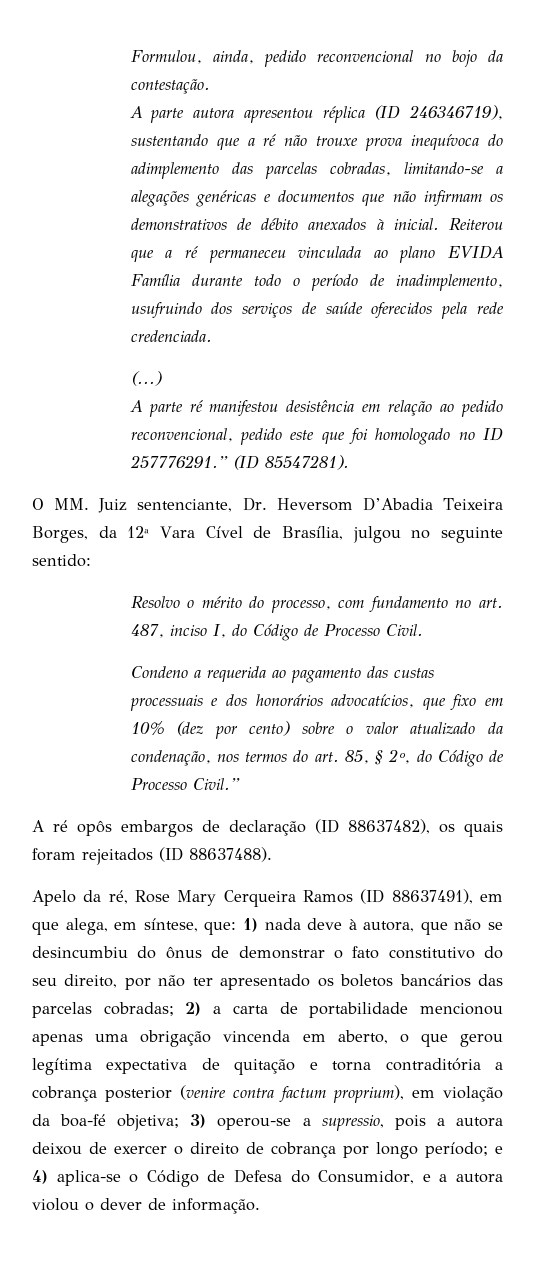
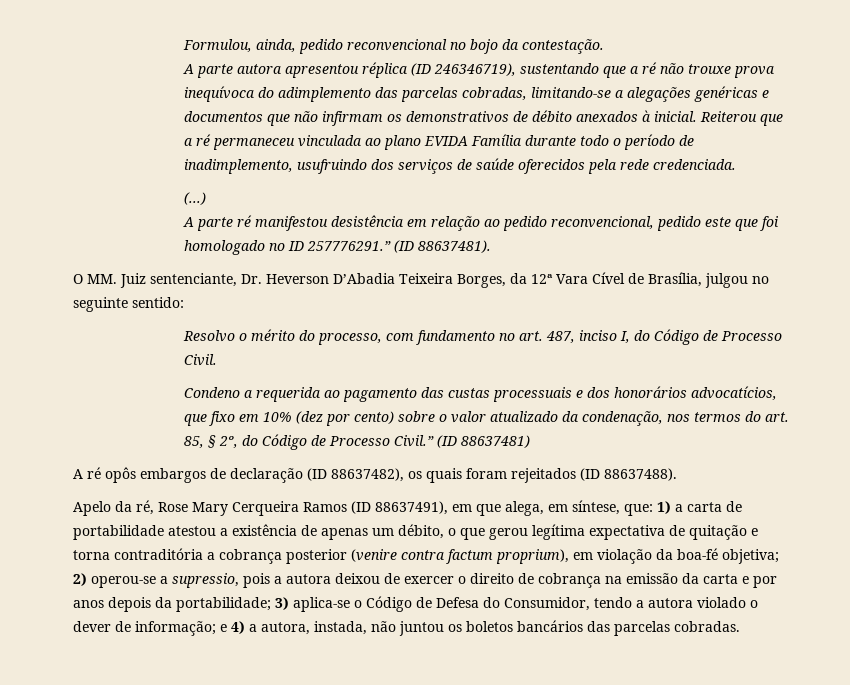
- (ID 85547281).
+ (ID 88637481).
- O MM. Juiz sentenciante, Dr. Heversom D’Abadia Teixeira Borges, da 12ª Vara Cível de Brasília, julgou no seguinte sentido:
+ O MM. Juiz sentenciante, Dr. Heverson D’Abadia Teixeira Borges, da 12ª Vara Cível de Brasília, julgou no seguinte sentido:
+ (ID 88637481)
- 1) nada deve à autora, que não se desincumbiu do ônus de demonstrar o fato constitutivo do seu direito, por não ter apresentado os boletos bancários das parcelas cobradas; 2) a carta de portabilidade mencionou apenas uma obrigação vincenda em aberto, o que gerou legítima expectativa de quitação e torna contraditória a cobrança posterior (venire contra factum proprium), em violação da boa-fé objetiva;
+ 1) a carta de portabilidade atestou a existência de apenas um débito, o que gerou legítima expectativa de quitação e torna contraditória a cobrança posterior (venire contra factum proprium), em violação da boa-fé objetiva;
- 3) operou-se a supressio, pois a autora deixou de exercer o direito de cobrança por longo período; e 4) aplica-se o Código de Defesa do Consumidor, e a autora violou o dever de informação.
+ 2) operou-se a supressio, pois a autora deixou de exercer o direito de cobrança na emissão da carta e por anos depois da portabilidade; 3) aplica-se o Código de Defesa do Consumidor, tendo a autora violado o dever de informação; e 4) a autora, instada, não juntou os boletos bancários das parcelas cobradas.

